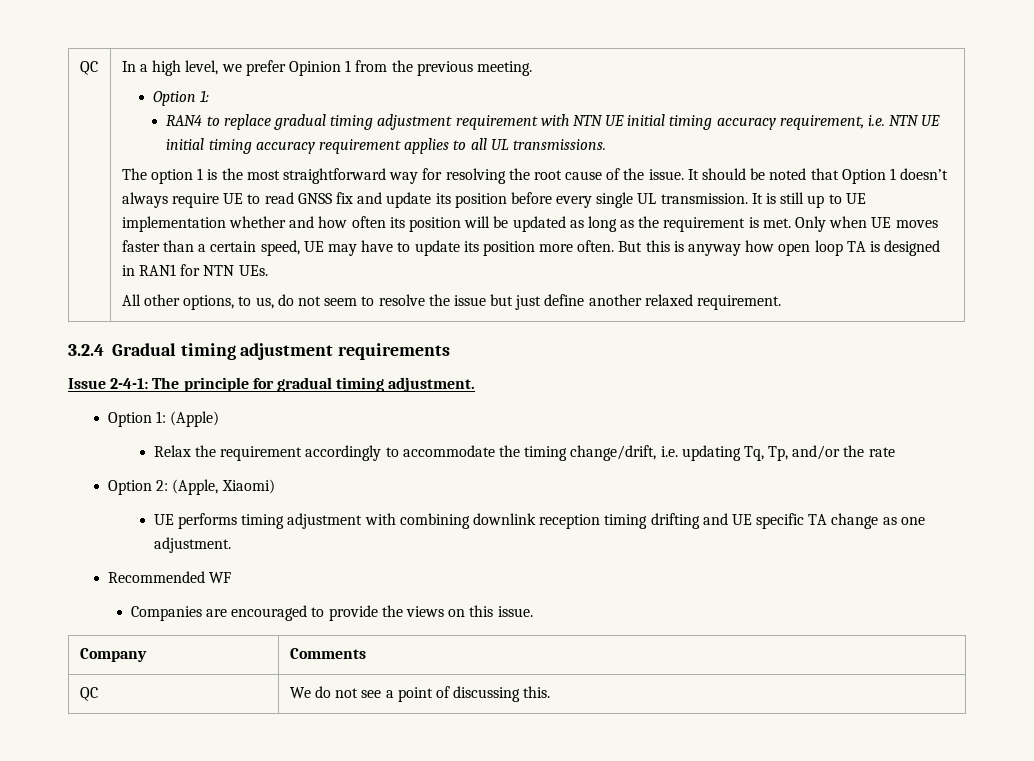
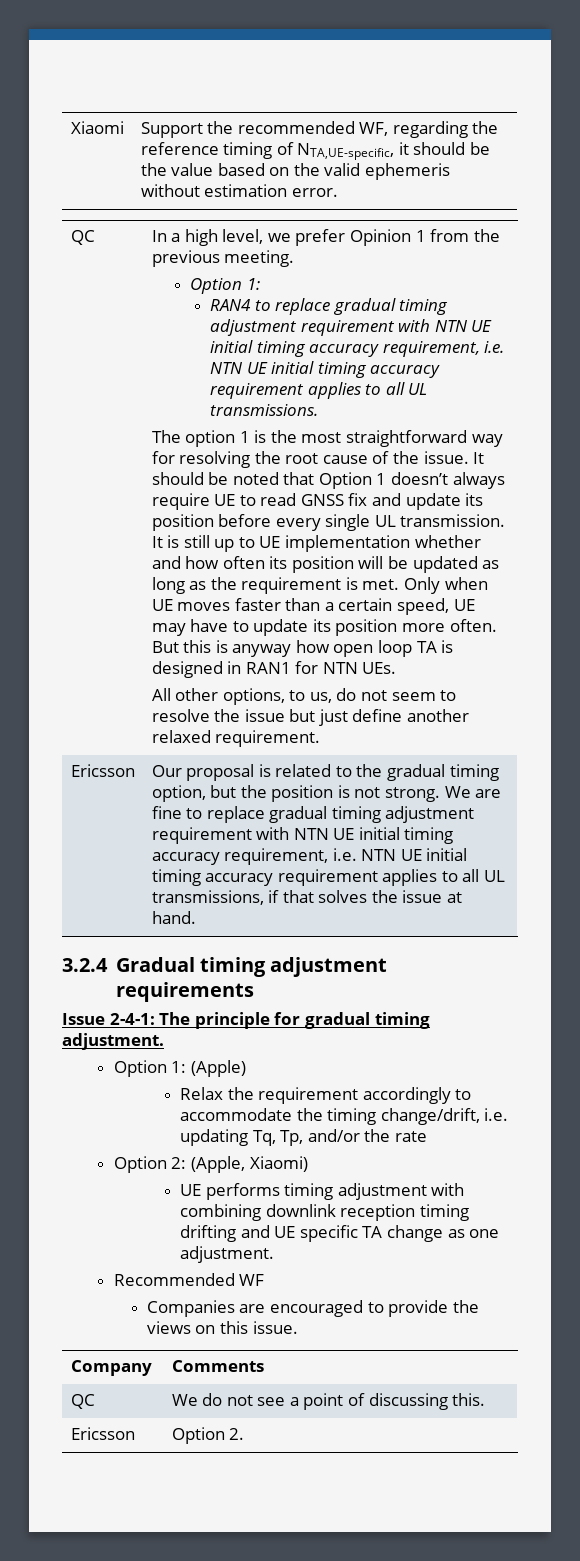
+ Xiaomi | Support the recommended WF, regarding the reference timing of NTA,UE-specific, it should be the value based on the valid ephemeris without estimation error.
+ Ericsson | Our proposal is related to the gradual timing option, but the position is not strong. We are fine to replace gradual timing adjustment requirement with NTN UE initial timing accuracy requirement, i.e. NTN UE initial timing accuracy requirement applies to all UL transmissions, if that solves the issue at hand.
+ Ericsson | Option 2.

